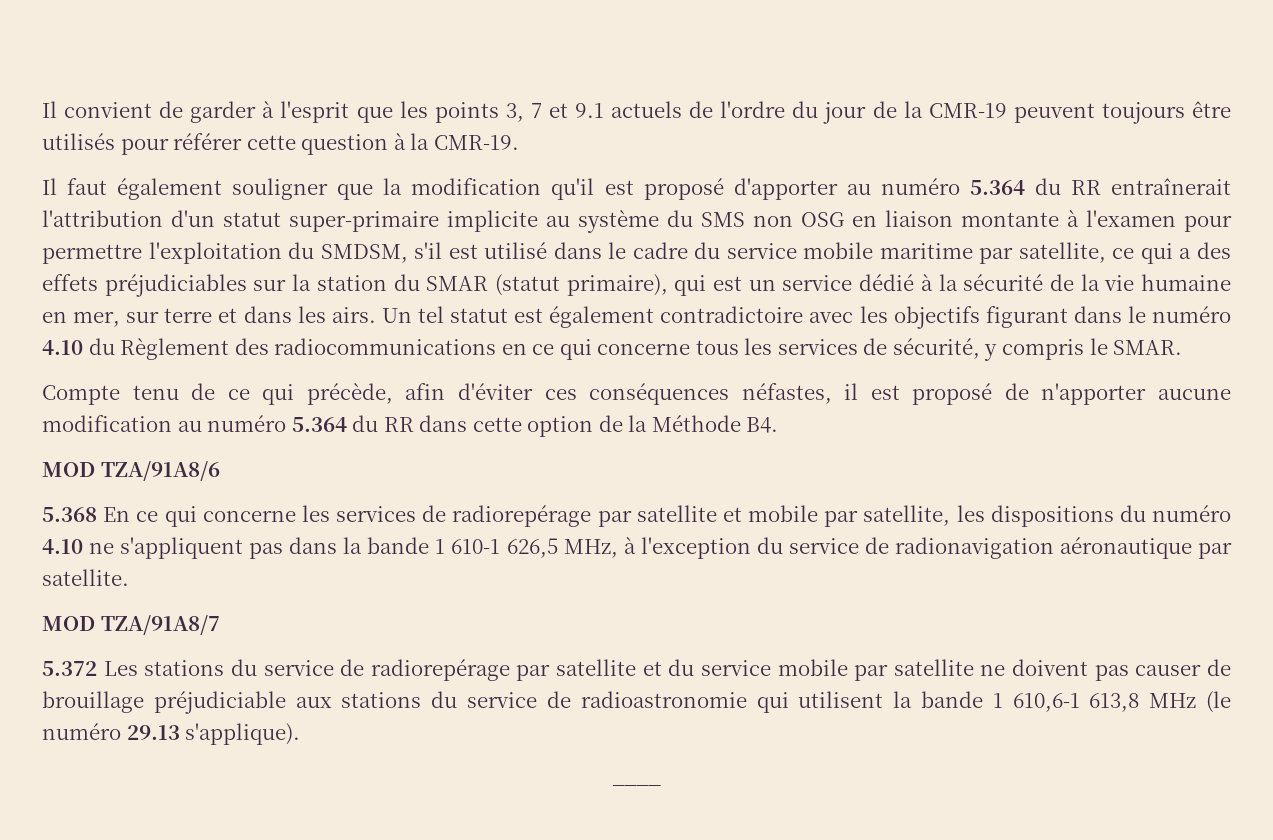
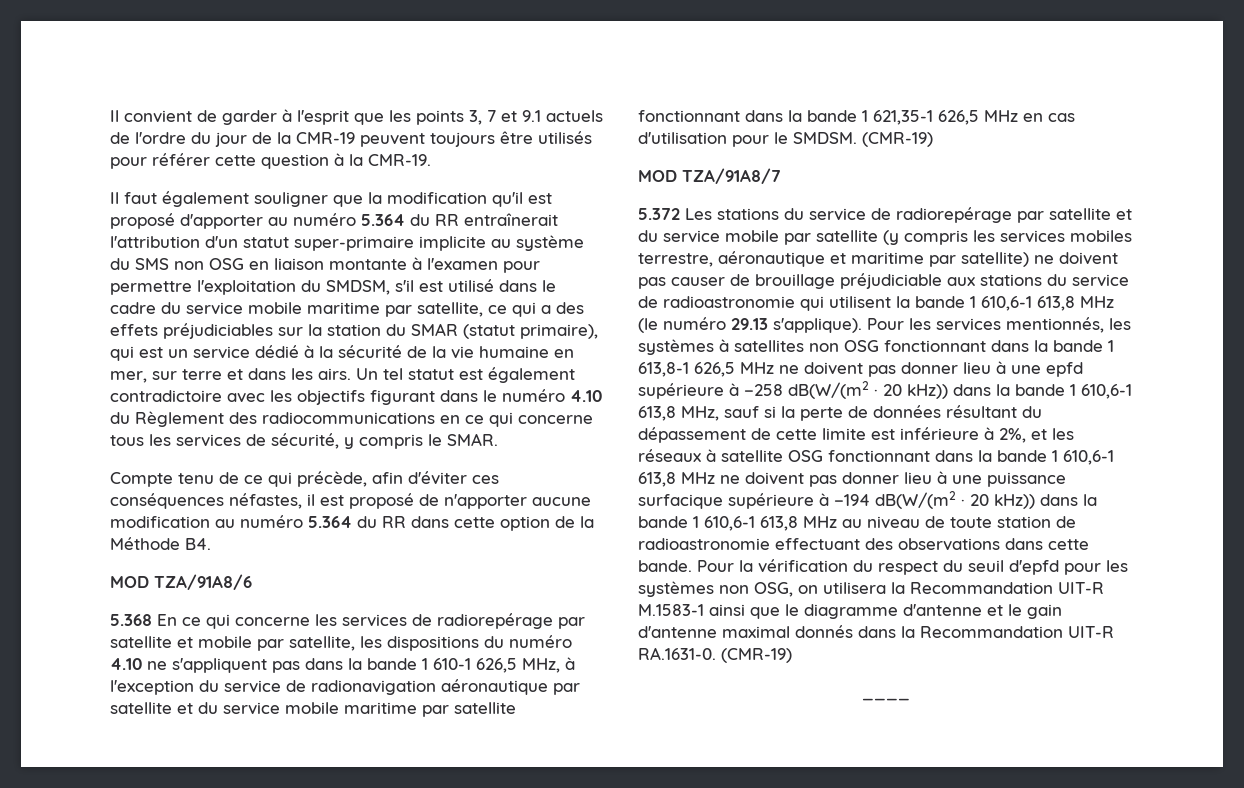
- 5.368 En ce qui concerne les services de radiorepérage par satellite et mobile par satellite, les dispositions du numéro 4.10 ne s'appliquent pas dans la bande 1 610-1 626,5 MHz, à l'exception du service de radionavigation aéronautique par satellite.
+ 5.368 En ce qui concerne les services de radiorepérage par satellite et mobile par satellite, les dispositions du numéro 4.10 ne s'appliquent pas dans la bande 1 610-1 626,5 MHz, à l'exception du service de radionavigation aéronautique par satellite et du service mobile maritime par satellite fonctionnant dans la bande 1 621,35-1 626,5 MHz en cas d'utilisation pour le SMDSM. (CMR-19)
- 5.372 Les stations du service de radiorepérage par satellite et du service mobile par satellite ne doivent pas causer de brouillage préjudiciable aux stations du service de radioastronomie qui utilisent la bande 1 610,6-1 613,8 MHz (le numéro 29.13 s'applique).
+ 5.372 Les stations du service de radiorepérage par satellite et du service mobile par satellite (y compris les services mobiles terrestre, aéronautique et maritime par satellite) ne doivent pas causer de brouillage préjudiciable aux stations du service de radioastronomie qui utilisent la bande 1 610,6-1 613,8 MHz (le numéro 29.13 s'applique). Pour les services mentionnés, les systèmes à satellites non OSG fonctionnant dans la bande 1 613,8-1 626,5 MHz ne doivent pas donner lieu à une epfd supérieure à −258 dB(W/(m2 · 20 kHz)) dans la bande 1 610,6-1 613,8 MHz, sauf si la perte de données résultant du dépassement de cette limite est inférieure à 2%, et les réseaux à satellite OSG fonctionnant dans la bande 1 610,6-1 613,8 MHz ne doivent pas donner lieu à une puissance surfacique supérieure à −194 dB(W/(m2 · 20 kHz)) dans la bande 1 610,6-1 613,8 MHz au niveau de toute station de radioastronomie effectuant des observations dans cette bande. Pour la vérification du respect du seuil d'epfd pour les systèmes non OSG, on utilisera la Recommandation UIT-R M.1583-1 ainsi que le diagramme d'antenne et le gain d'antenne maximal donnés dans la Recommandation UIT-R RA.1631-0. (CMR-19)

